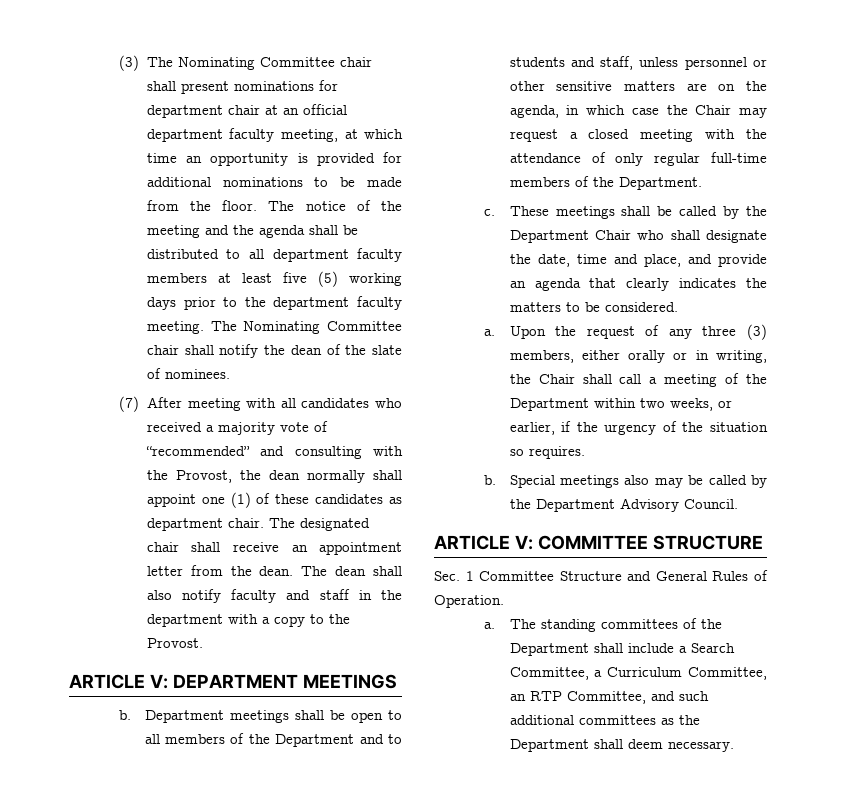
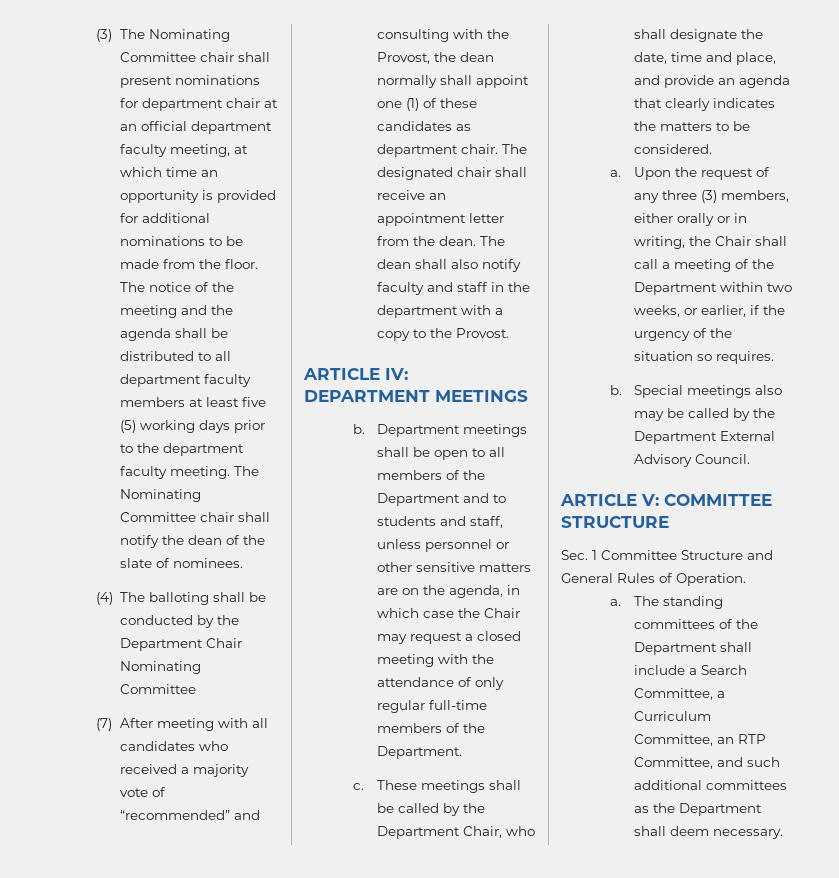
+ (4) The balloting shall be conducted by the Department Chair Nominating Committee
- ARTICLE V: DEPARTMENT MEETINGS
+ ARTICLE IV: DEPARTMENT MEETINGS
- These meetings shall be called by the Department Chair who shall designate the date, time and place, and provide an agenda that clearly indicates the matters to be considered.
+ These meetings shall be called by the Department Chair, who shall designate the date, time and place, and provide an agenda that clearly indicates the matters to be considered.
- Special meetings also may be called by the Department Advisory Council.
+ Special meetings also may be called by the Department External Advisory Council.

